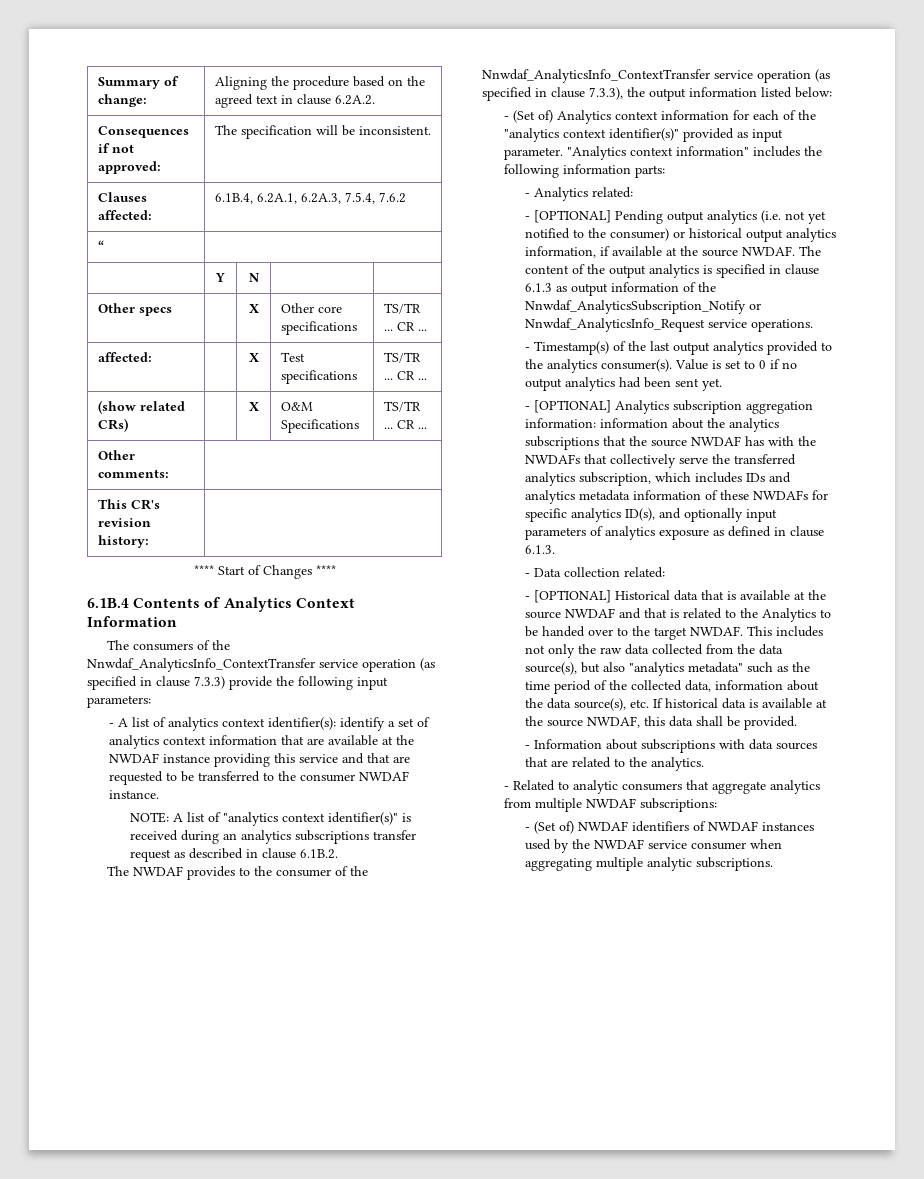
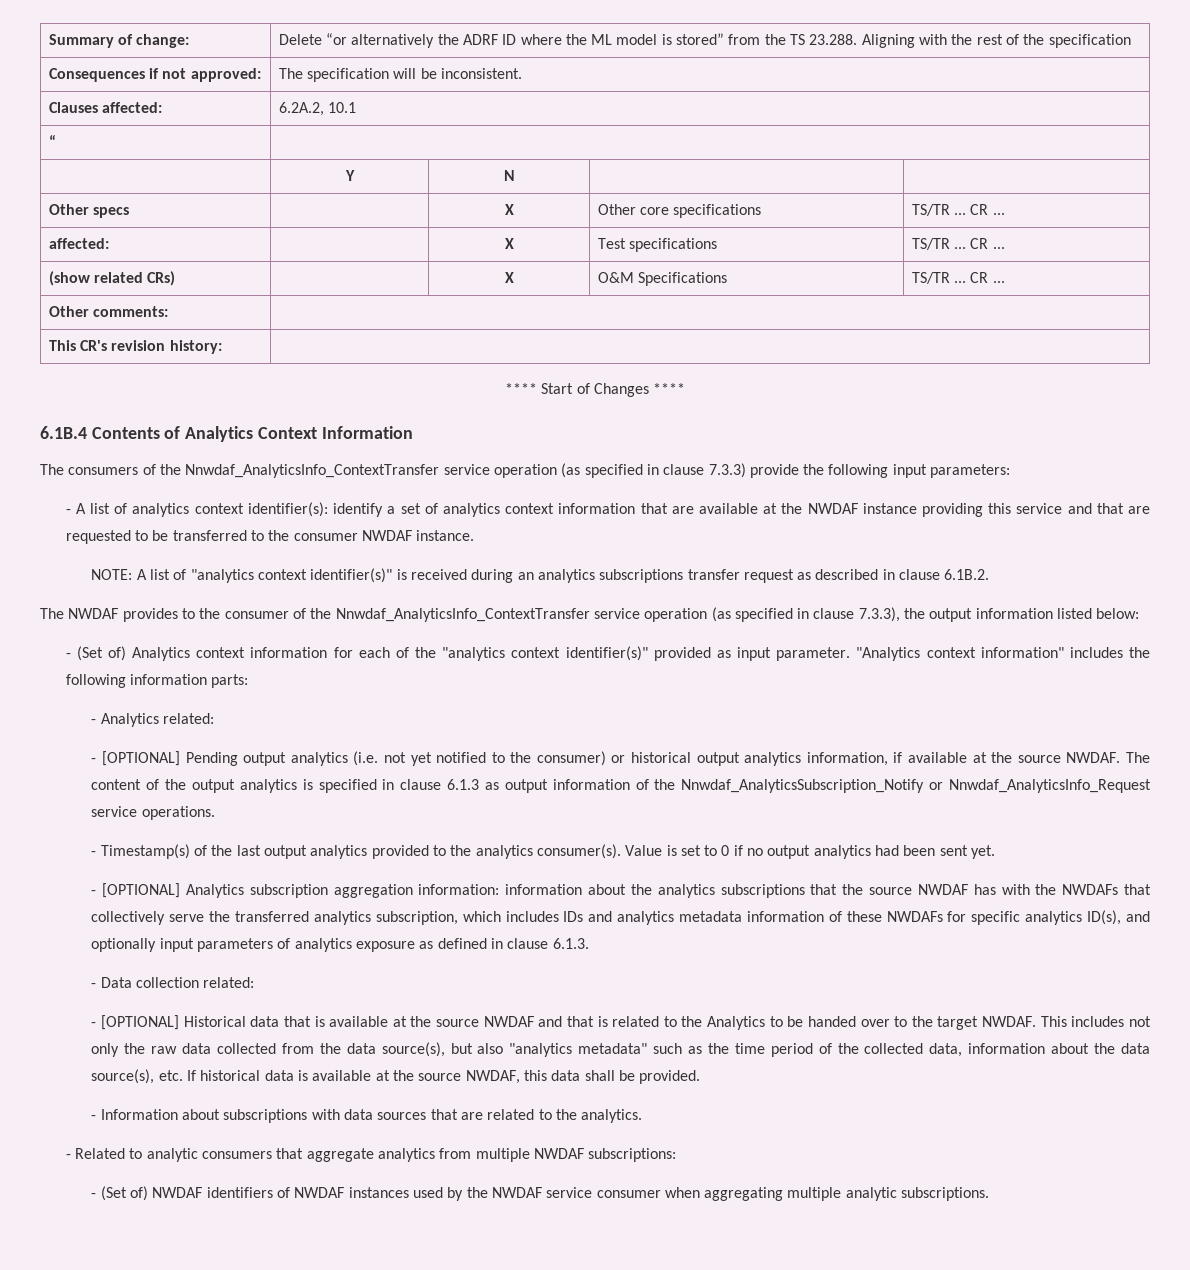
- Summary of change: | Aligning the procedure based on the agreed text in clause 6.2A.2.
+ Summary of change: | Delete “or alternatively the ADRF ID where the ML model is stored” from the TS 23.288. Aligning with the rest of the specification
- Clauses affected: | 6.1B.4, 6.2A.1, 6.2A.3, 7.5.4, 7.6.2
+ Clauses affected: | 6.2A.2, 10.1

